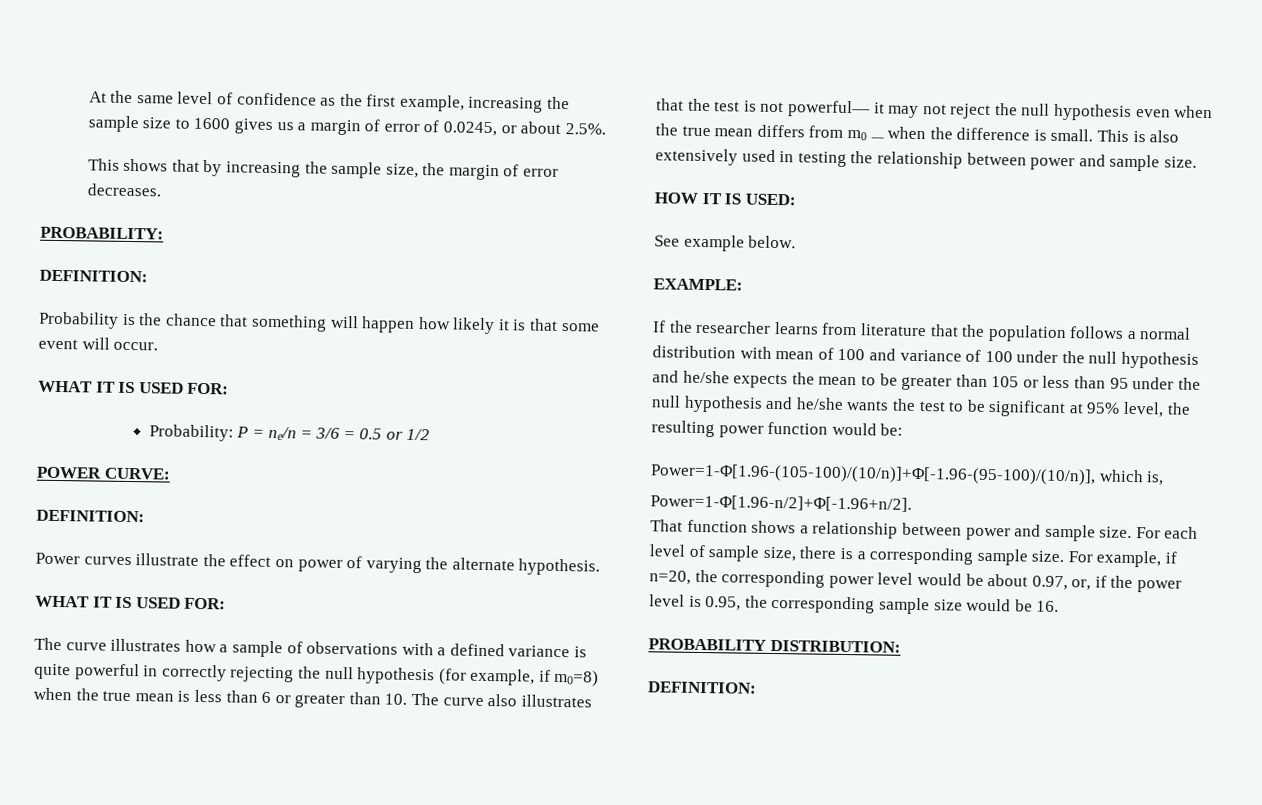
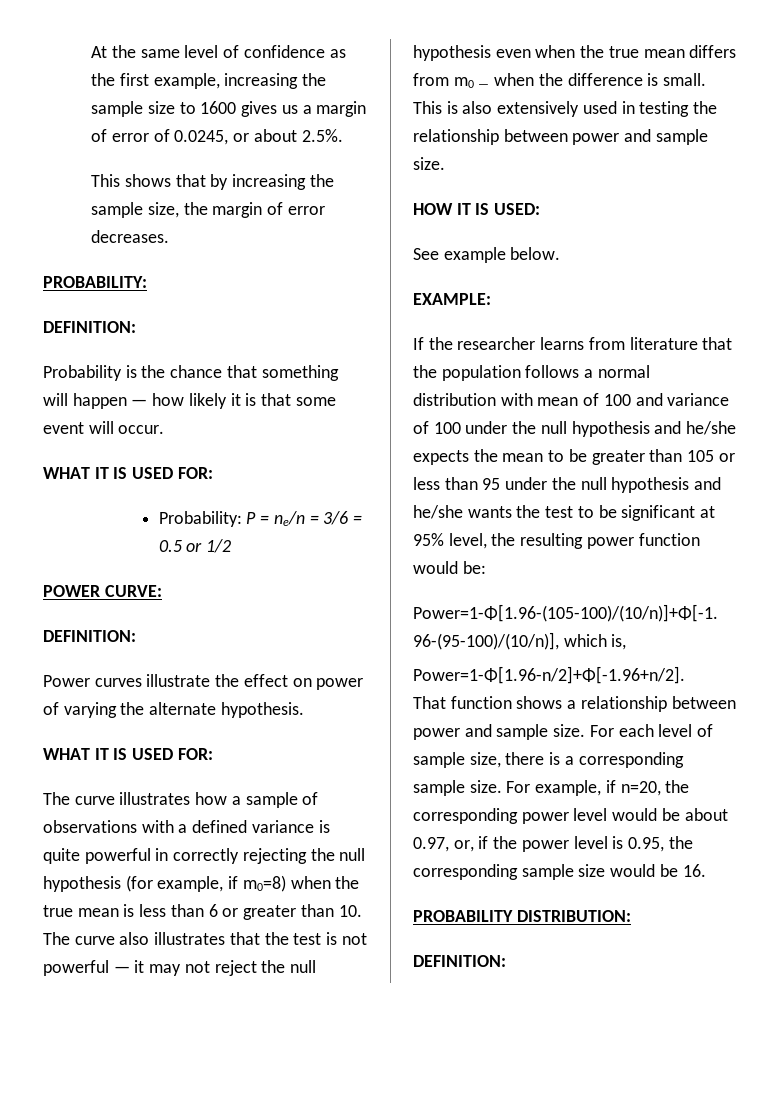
- Probability is the chance that something will happen how likely it is that some event will occur.
+ Probability is the chance that something will happen — how likely it is that some event will occur.
- The curve illustrates how a sample of observations with a defined variance is quite powerful in correctly rejecting the null hypothesis (for example, if m0=8) when the true mean is less than 6 or greater than 10. The curve also illustrates that the test is not powerful— it may not reject the null hypothesis even when the true mean differs from m0 — when the difference is small.
+ The curve illustrates how a sample of observations with a defined variance is quite powerful in correctly rejecting the null hypothesis (for example, if m0=8) when the true mean is less than 6 or greater than 10. The curve also illustrates that the test is not powerful — it may not reject the null hypothesis even when the true mean differs from m0 — when the difference is small.

